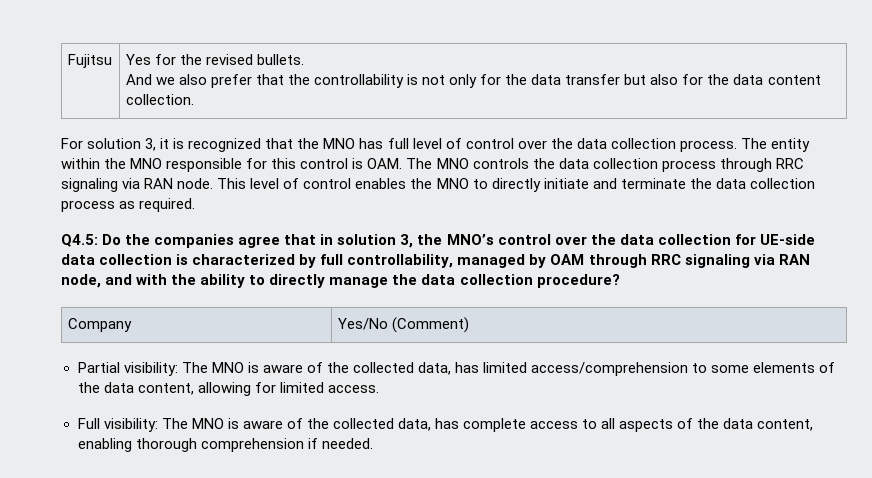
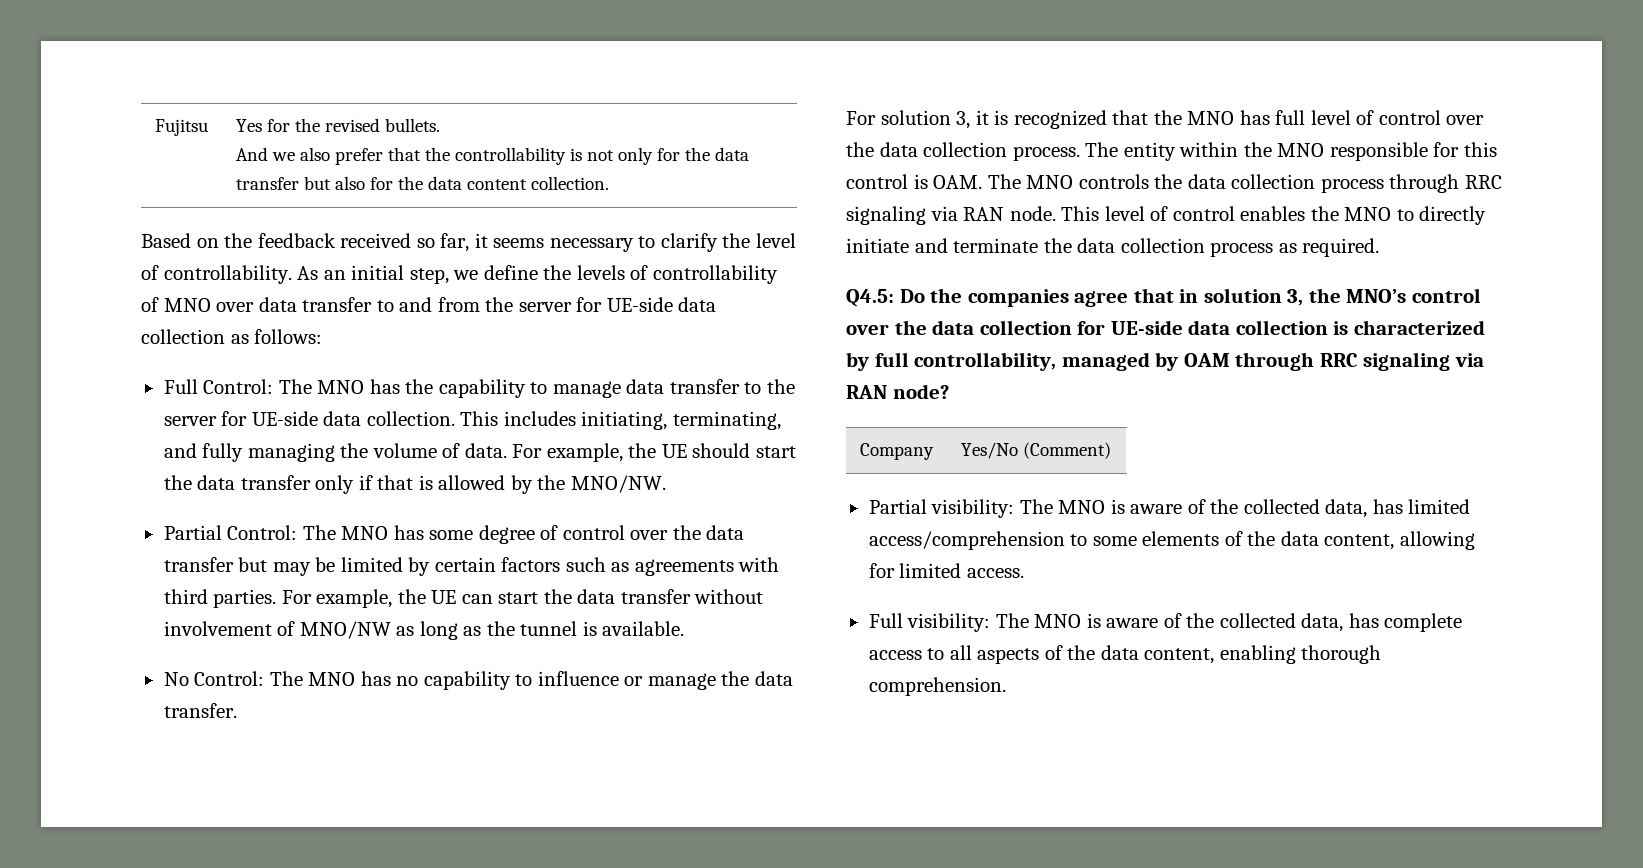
+ Based on the feedback received so far, it seems necessary to clarify the level of controllability. As an initial step, we define the levels of controllability of MNO over data transfer to and from the server for UE-side data collection as follows:
+ Full Control: The MNO has the capability to manage data transfer to the server for UE-side data collection. This includes initiating, terminating, and fully managing the volume of data. For example, the UE should start the data transfer only if that is allowed by the MNO/NW.
+ Partial Control: The MNO has some degree of control over the data transfer but may be limited by certain factors such as agreements with third parties. For example, the UE can start the data transfer without involvement of MNO/NW as long as the tunnel is available.
+ No Control: The MNO has no capability to influence or manage the data transfer.
- Q4.5: Do the companies agree that in solution 3, the MNO’s control over the data collection for UE-side data collection is characterized by full controllability, managed by OAM through RRC signaling via RAN node, and with the ability to directly manage the data collection procedure?
+ Q4.5: Do the companies agree that in solution 3, the MNO’s control over the data collection for UE-side data collection is characterized by full controllability, managed by OAM through RRC signaling via RAN node?
- Full visibility: The MNO is aware of the collected data, has complete access to all aspects of the data content, enabling thorough comprehension if needed.
+ Full visibility: The MNO is aware of the collected data, has complete access to all aspects of the data content, enabling thorough comprehension.

